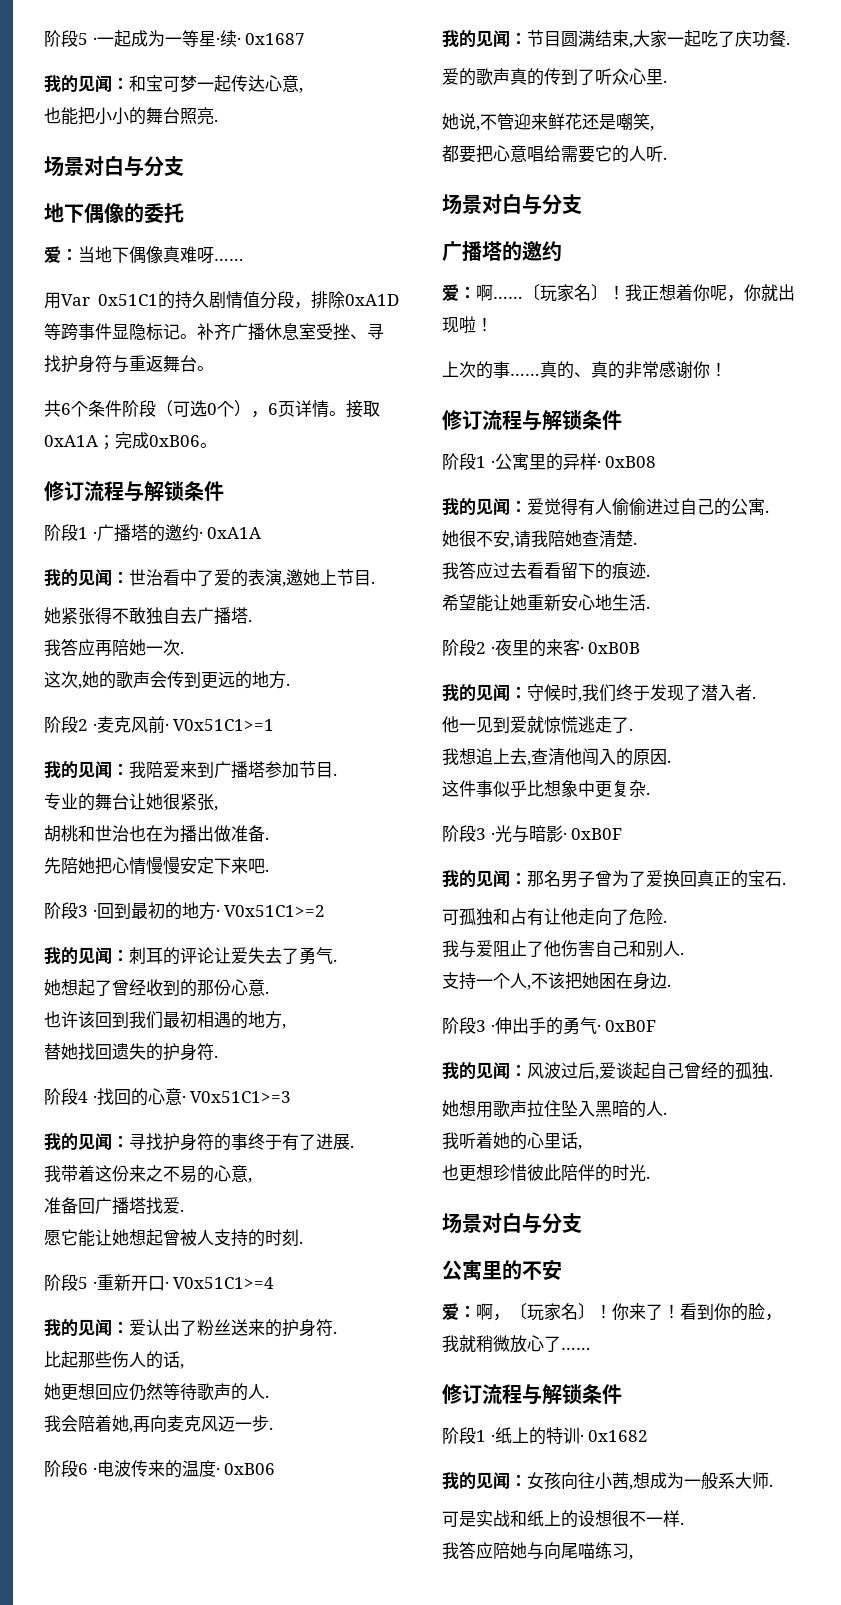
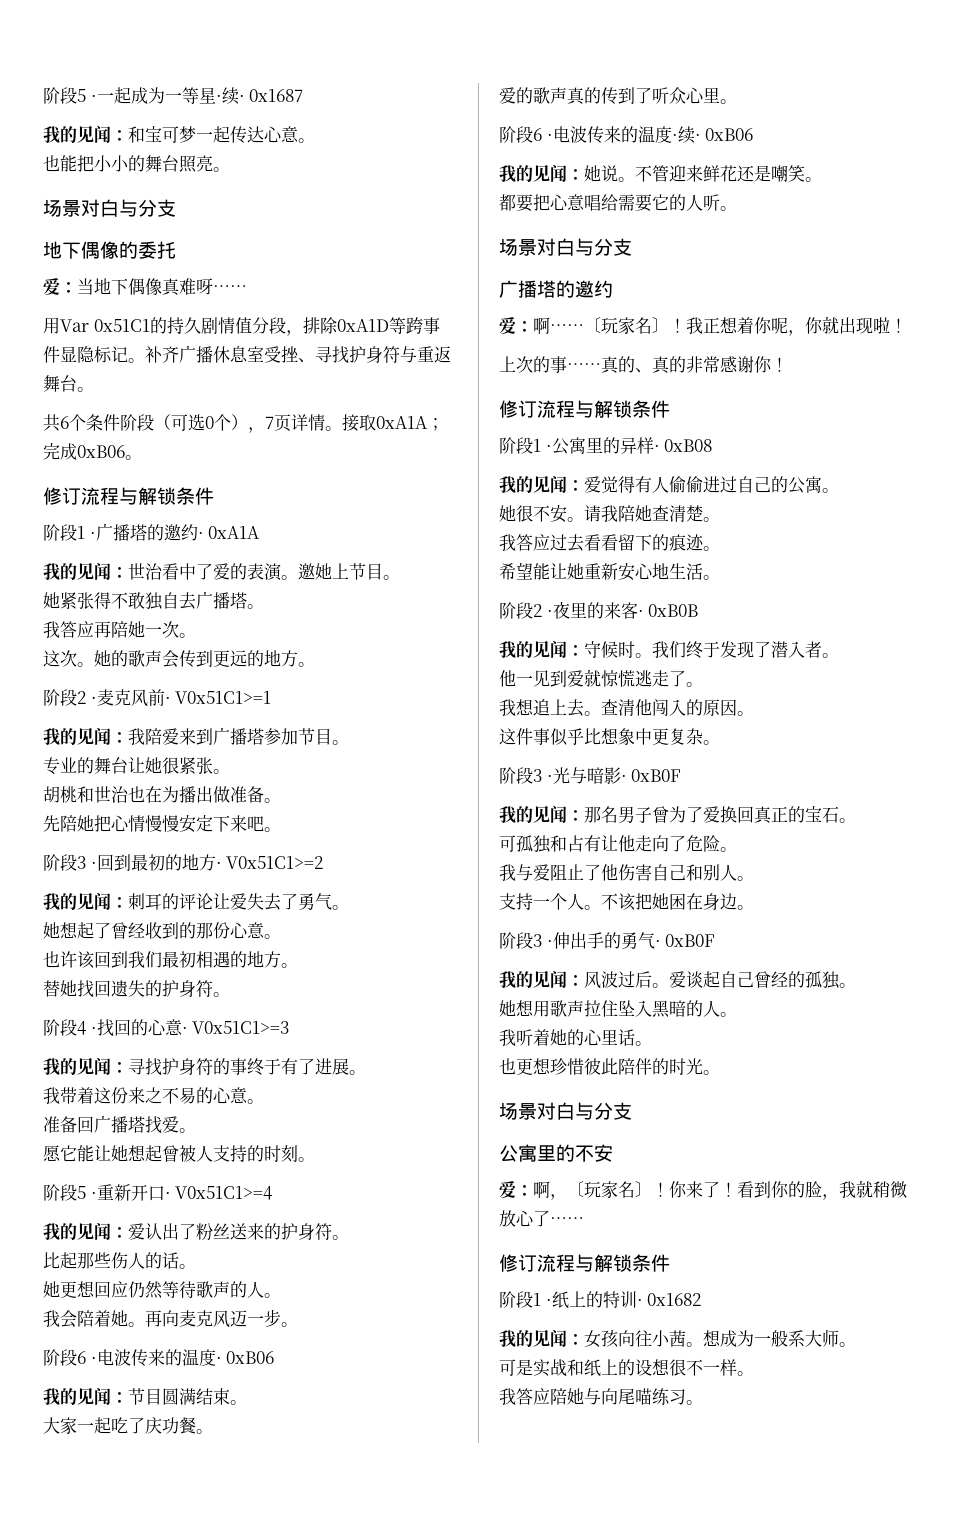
- 我的见闻：和宝可梦一起传达心意,
+ 我的见闻：和宝可梦一起传达心意。
- 也能把小小的舞台照亮.
+ 也能把小小的舞台照亮。
- 共6个条件阶段（可选0个），6页详情。
+ 共6个条件阶段（可选0个），7页详情。
- 我的见闻：世治看中了爱的表演,邀她上节目.
+ 我的见闻：世治看中了爱的表演。邀她上节目。
- 她紧张得不敢独自去广播塔.
+ 她紧张得不敢独自去广播塔。
- 我答应再陪她一次.
+ 我答应再陪她一次。
- 这次,她的歌声会传到更远的地方.
+ 这次。她的歌声会传到更远的地方。
- 我的见闻：我陪爱来到广播塔参加节目.
+ 我的见闻：我陪爱来到广播塔参加节目。
- 专业的舞台让她很紧张,
+ 专业的舞台让她很紧张。
- 胡桃和世治也在为播出做准备.
+ 胡桃和世治也在为播出做准备。
- 先陪她把心情慢慢安定下来吧.
+ 先陪她把心情慢慢安定下来吧。
- 我的见闻：刺耳的评论让爱失去了勇气.
+ 我的见闻：刺耳的评论让爱失去了勇气。
- 她想起了曾经收到的那份心意.
+ 她想起了曾经收到的那份心意。
- 也许该回到我们最初相遇的地方,
+ 也许该回到我们最初相遇的地方。
- 替她找回遗失的护身符.
+ 替她找回遗失的护身符。
- 我的见闻：寻找护身符的事终于有了进展.
+ 我的见闻：寻找护身符的事终于有了进展。
- 我带着这份来之不易的心意,
+ 我带着这份来之不易的心意。
- 准备回广播塔找爱.
+ 准备回广播塔找爱。
- 愿它能让她想起曾被人支持的时刻.
+ 愿它能让她想起曾被人支持的时刻。
- 我的见闻：爱认出了粉丝送来的护身符.
+ 我的见闻：爱认出了粉丝送来的护身符。
- 比起那些伤人的话,
+ 比起那些伤人的话。
- 她更想回应仍然等待歌声的人.
+ 她更想回应仍然等待歌声的人。
- 我会陪着她,再向麦克风迈一步.
+ 我会陪着她。再向麦克风迈一步。
- 我的见闻：节目圆满结束,大家一起吃了庆功餐.
+ 我的见闻：节目圆满结束。
+ 大家一起吃了庆功餐。
- 爱的歌声真的传到了听众心里.
- 她说,不管迎来鲜花还是嘲笑,
+ 爱的歌声真的传到了听众心里。
+ 阶段6 ·电波传来的温度·续· 0xB06
+ 我的见闻：她说。不管迎来鲜花还是嘲笑。
- 都要把心意唱给需要它的人听.
+ 都要把心意唱给需要它的人听。
- 我的见闻：爱觉得有人偷偷进过自己的公寓.
+ 我的见闻：爱觉得有人偷偷进过自己的公寓。
- 她很不安,请我陪她查清楚.
+ 她很不安。请我陪她查清楚。
- 我答应过去看看留下的痕迹.
+ 我答应过去看看留下的痕迹。
- 希望能让她重新安心地生活.
+ 希望能让她重新安心地生活。
- 我的见闻：守候时,我们终于发现了潜入者.
+ 我的见闻：守候时。我们终于发现了潜入者。
- 他一见到爱就惊慌逃走了.
+ 他一见到爱就惊慌逃走了。
- 我想追上去,查清他闯入的原因.
+ 我想追上去。查清他闯入的原因。
- 这件事似乎比想象中更复杂.
+ 这件事似乎比想象中更复杂。
- 我的见闻：那名男子曾为了爱换回真正的宝石.
+ 我的见闻：那名男子曾为了爱换回真正的宝石。
- 可孤独和占有让他走向了危险.
+ 可孤独和占有让他走向了危险。
- 我与爱阻止了他伤害自己和别人.
+ 我与爱阻止了他伤害自己和别人。
- 支持一个人,不该把她困在身边.
+ 支持一个人。不该把她困在身边。
- 我的见闻：风波过后,爱谈起自己曾经的孤独.
+ 我的见闻：风波过后。爱谈起自己曾经的孤独。
- 她想用歌声拉住坠入黑暗的人.
+ 她想用歌声拉住坠入黑暗的人。
- 我听着她的心里话,
+ 我听着她的心里话。
- 也更想珍惜彼此陪伴的时光.
+ 也更想珍惜彼此陪伴的时光。
- 我的见闻：女孩向往小茜,想成为一般系大师.
+ 我的见闻：女孩向往小茜。想成为一般系大师。
- 可是实战和纸上的设想很不一样.
+ 可是实战和纸上的设想很不一样。
- 我答应陪她与向尾喵练习,
+ 我答应陪她与向尾喵练习。

